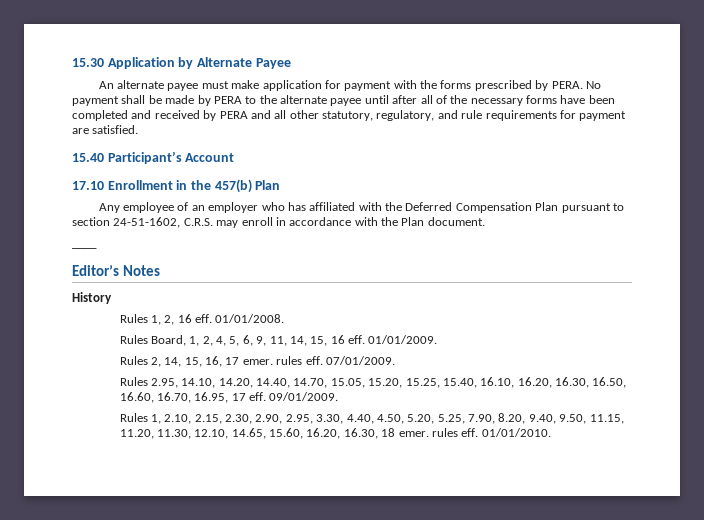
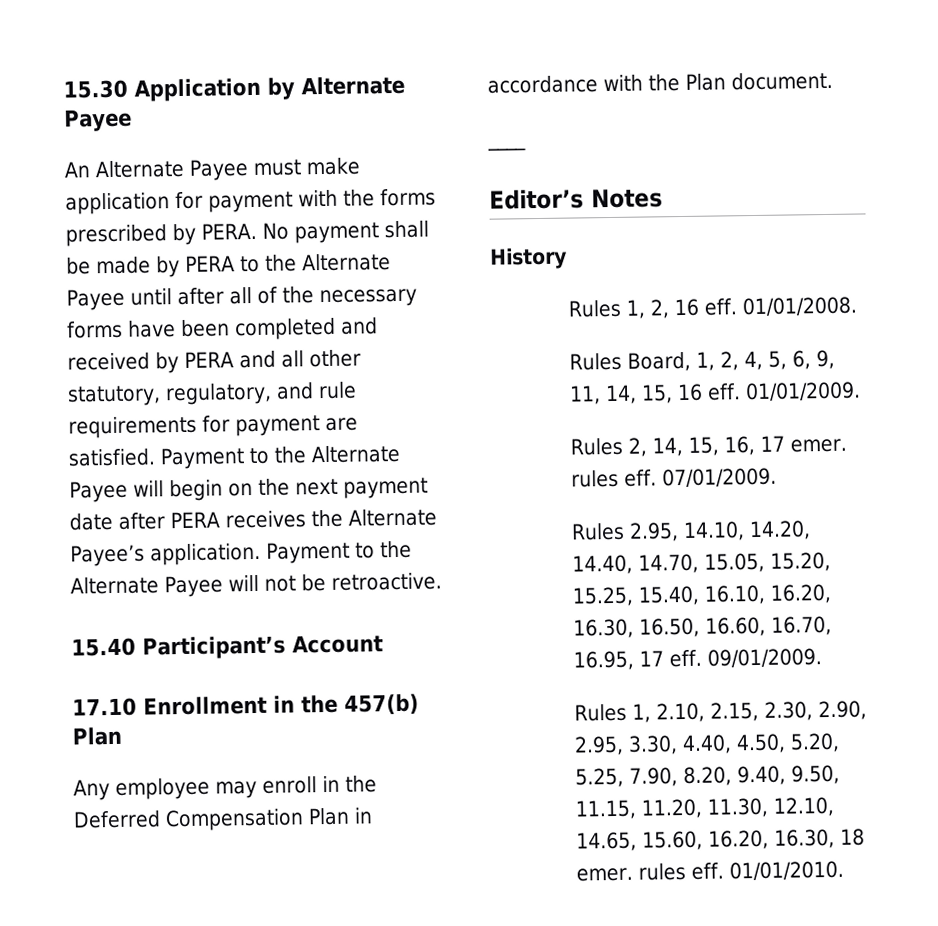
- An alternate payee must make application for payment with the forms prescribed by PERA.
+ An Alternate Payee must make application for payment with the forms prescribed by PERA.
- No payment shall be made by PERA to the alternate payee until after all of the necessary forms have been completed and received by PERA and all other statutory, regulatory, and rule requirements for payment are satisfied.
+ No payment shall be made by PERA to the Alternate Payee until after all of the necessary forms have been completed and received by PERA and all other statutory, regulatory, and rule requirements for payment are satisfied. Payment to the Alternate Payee will begin on the next payment date after PERA receives the Alternate Payee’s application. Payment to the Alternate Payee will not be retroactive.
- Any employee of an employer who has affiliated with the Deferred Compensation Plan pursuant to section 24-51-1602, C.R.S. may enroll in accordance with the Plan document.
+ Any employee may enroll in the Deferred Compensation Plan in accordance with the Plan document.

